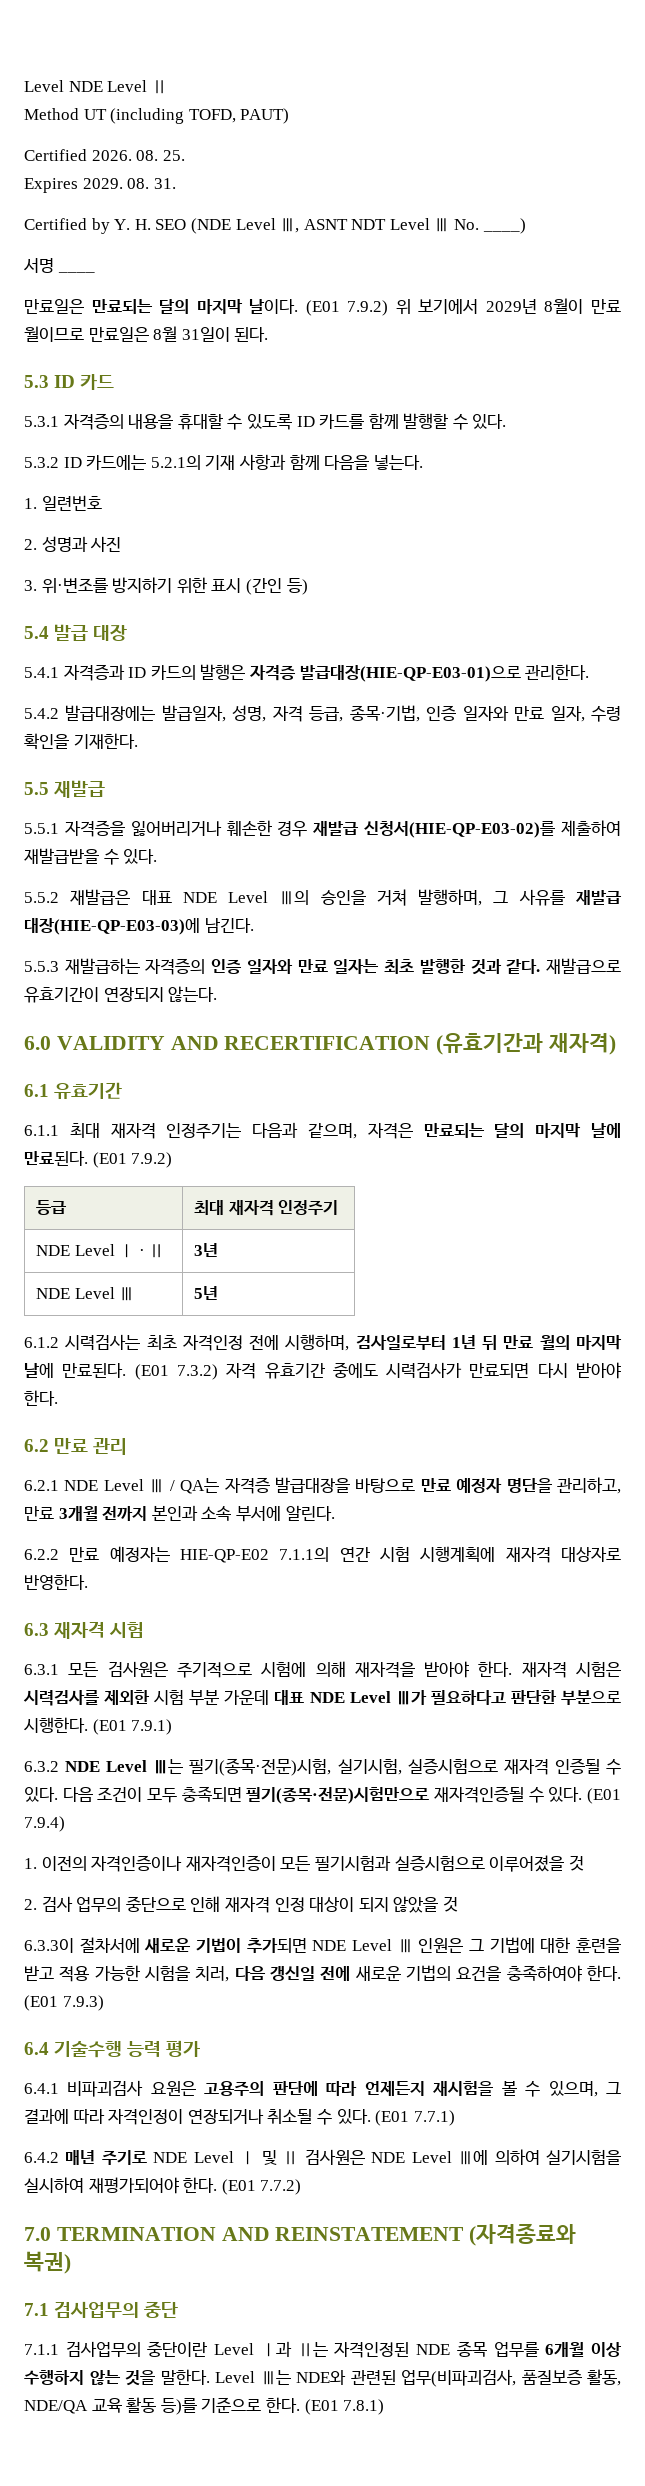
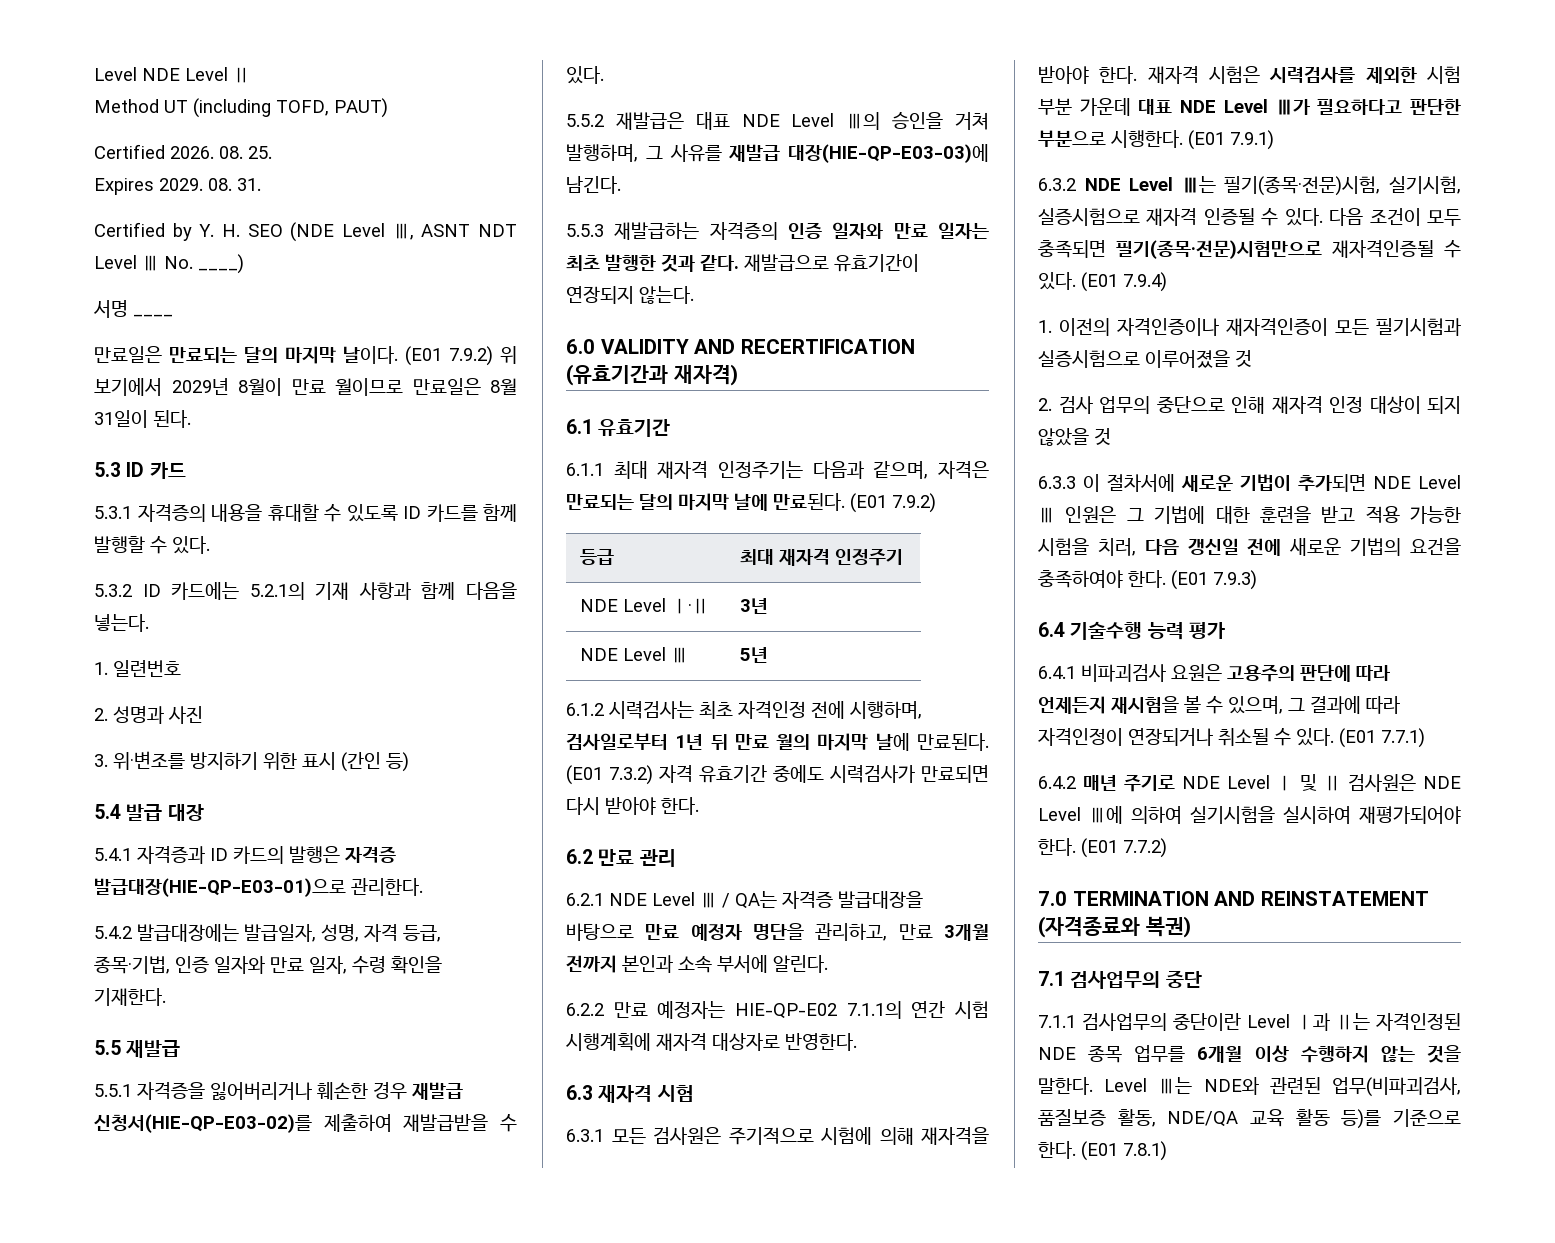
- NDE Level Ⅰ · Ⅱ | 3년
+ NDE Level Ⅰ·Ⅱ | 3년
- 6.3.3이 절차서에 새로운 기법이 추가되면 NDE Level Ⅲ 인원은 그 기법에 대한 훈련을 받고 적용 가능한 시험을 치러, 다음 갱신일 전에 새로운 기법의 요건을 충족하여야 한다.
+ 6.3.3 이 절차서에 새로운 기법이 추가되면 NDE Level Ⅲ 인원은 그 기법에 대한 훈련을 받고 적용 가능한 시험을 치러, 다음 갱신일 전에 새로운 기법의 요건을 충족하여야 한다.

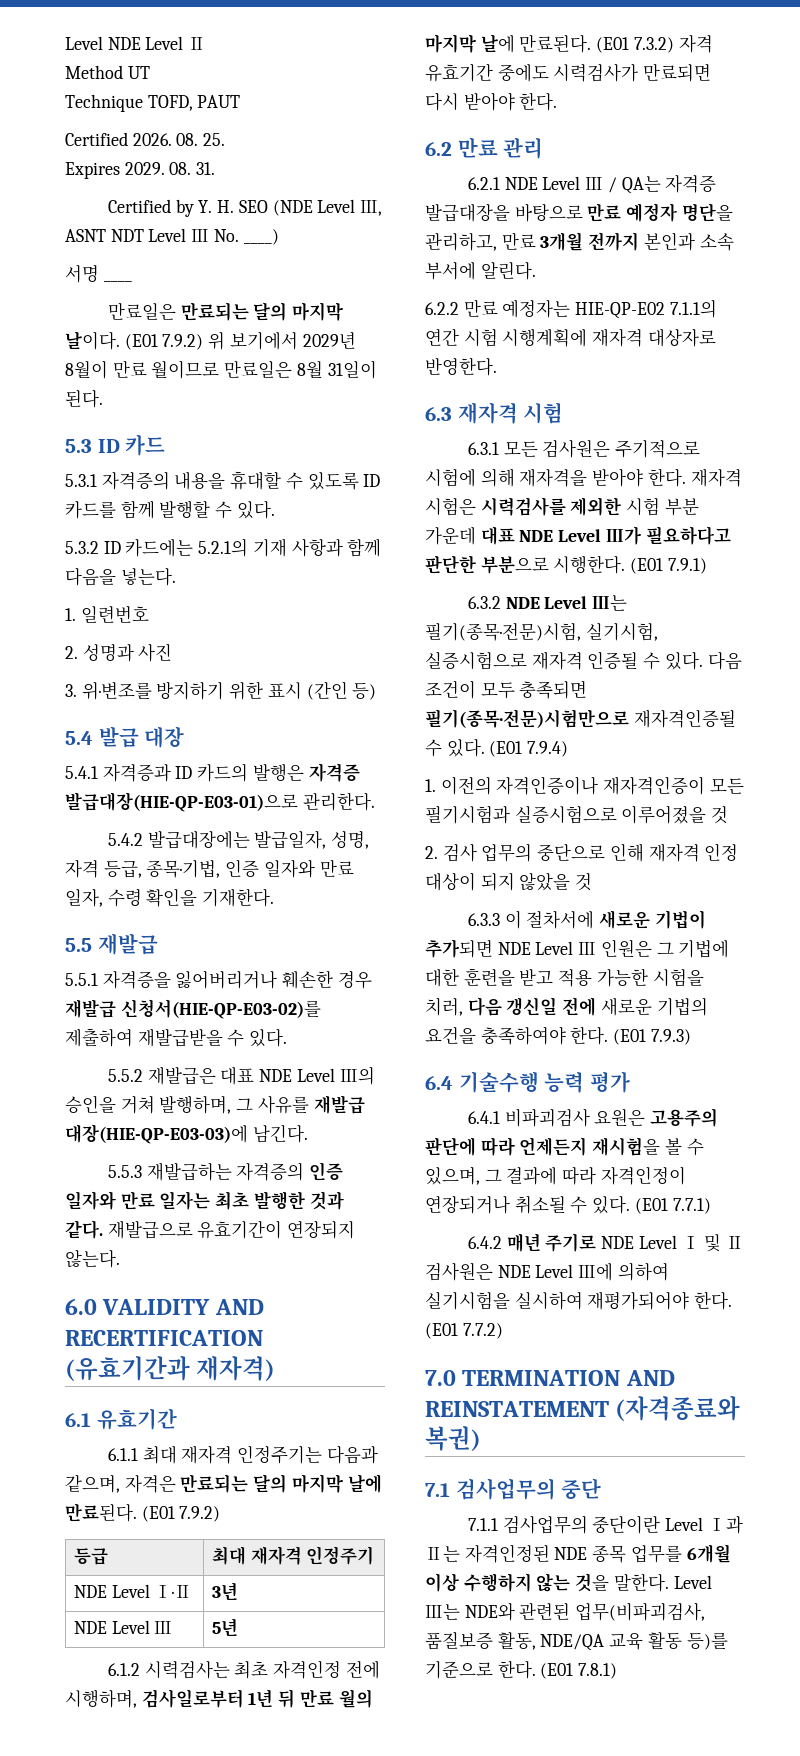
- Method UT (including TOFD, PAUT)
+ Method UT
+ Technique TOFD, PAUT

